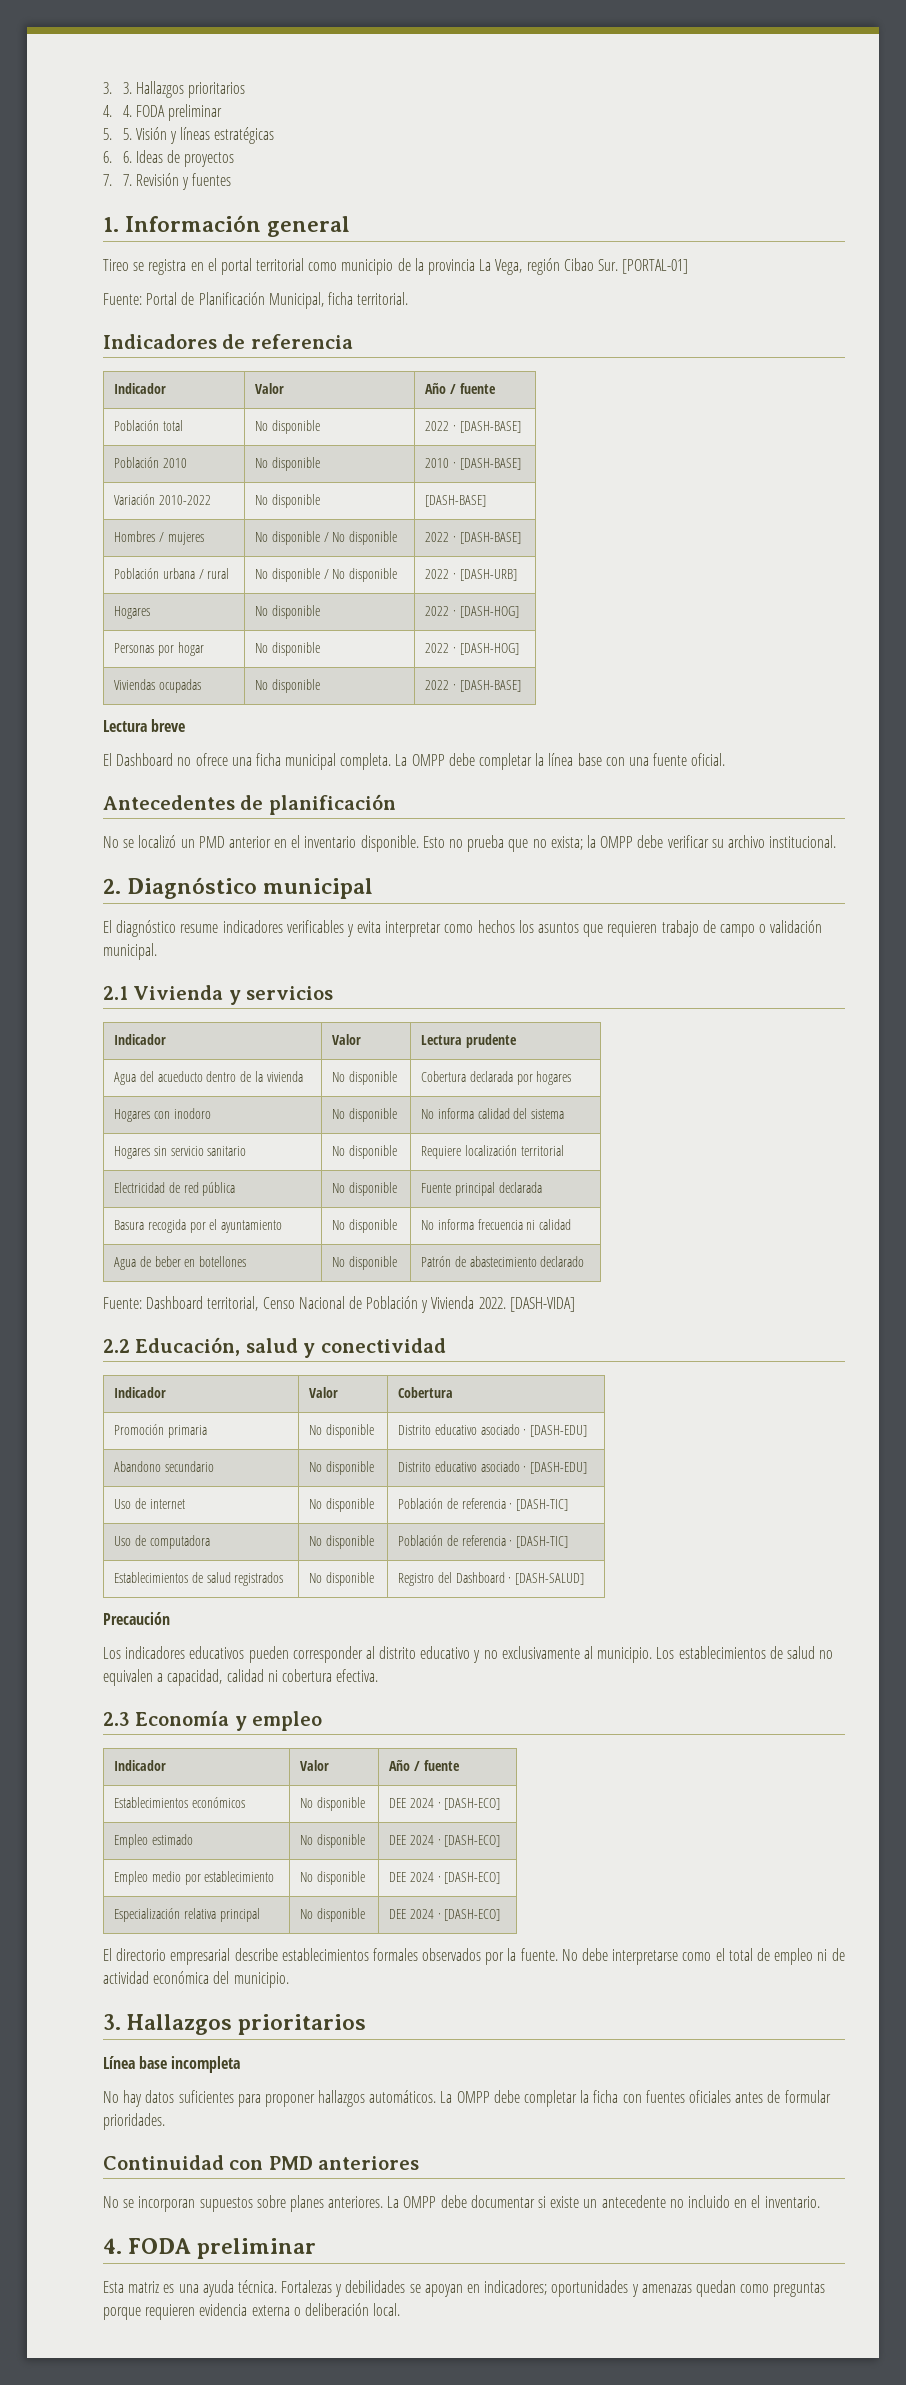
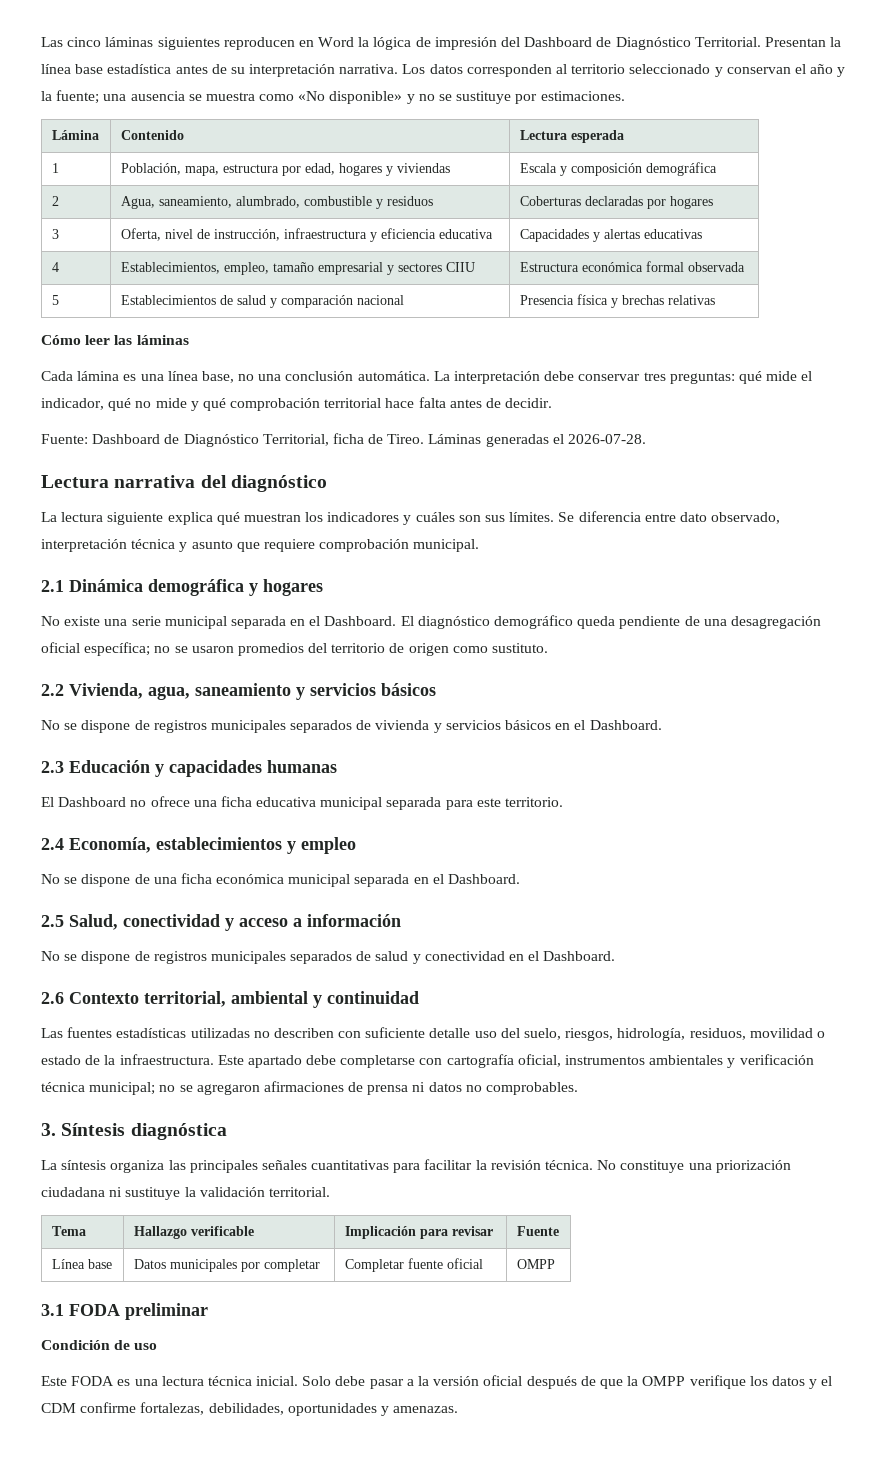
- 3. 3. Hallazgos prioritarios
- 4. 4. FODA preliminar
- 5. 5. Visión y líneas estratégicas
- 6. 6. Ideas de proyectos
- 7. 7. Revisión y fuentes
- 1. Información general
- Tireo se registra en el portal territorial como municipio de la provincia La Vega, región Cibao Sur. [PORTAL-01]
- Fuente: Portal de Planificación Municipal, ficha territorial.
- Indicadores de referencia
- Indicador | Valor | Año / fuente
- Población total | No disponible | 2022 · [DASH-BASE]
- Población 2010 | No disponible | 2010 · [DASH-BASE]
- Variación 2010-2022 | No disponible | [DASH-BASE]
- Hombres / mujeres | No disponible / No disponible | 2022 · [DASH-BASE]
- Población urbana / rural | No disponible / No disponible | 2022 · [DASH-URB]
- Hogares | No disponible | 2022 · [DASH-HOG]
- Personas por hogar | No disponible | 2022 · [DASH-HOG]
- Viviendas ocupadas | No disponible | 2022 · [DASH-BASE]
- Lectura breve
+ Las cinco láminas siguientes reproducen en Word la lógica de impresión del Dashboard de Diagnóstico Territorial. Presentan la línea base estadística antes de su interpretación narrativa. Los datos corresponden al territorio seleccionado y conservan el año y la fuente; una ausencia se muestra como «No disponible» y no se sustituye por estimaciones.
+ Lámina | Contenido | Lectura esperada
+ 1 | Población, mapa, estructura por edad, hogares y viviendas | Escala y composición demográfica
+ 2 | Agua, saneamiento, alumbrado, combustible y residuos | Coberturas declaradas por hogares
+ 3 | Oferta, nivel de instrucción, infraestructura y eficiencia educativa | Capacidades y alertas educativas
+ 4 | Establecimientos, empleo, tamaño empresarial y sectores CIIU | Estructura económica formal observada
+ 5 | Establecimientos de salud y comparación nacional | Presencia física y brechas relativas
+ Cómo leer las láminas
+ Cada lámina es una línea base, no una conclusión automática. La interpretación debe conservar tres preguntas: qué mide el indicador, qué no mide y qué comprobación territorial hace falta antes de decidir.
+ Fuente: Dashboard de Diagnóstico Territorial, ficha de Tireo. Láminas generadas el 2026-07-28.
+ Lectura narrativa del diagnóstico
+ La lectura siguiente explica qué muestran los indicadores y cuáles son sus límites. Se diferencia entre dato observado, interpretación técnica y asunto que requiere comprobación municipal.
+ 2.1 Dinámica demográfica y hogares
+ No existe una serie municipal separada en el Dashboard. El diagnóstico demográfico queda pendiente de una desagregación oficial específica; no se usaron promedios del territorio de origen como sustituto.
+ 2.2 Vivienda, agua, saneamiento y servicios básicos
+ No se dispone de registros municipales separados de vivienda y servicios básicos en el Dashboard.
+ 2.3 Educación y capacidades humanas
- El Dashboard no ofrece una ficha municipal completa. La OMPP debe completar la línea base con una fuente oficial.
- Antecedentes de planificación
- No se localizó un PMD anterior en el inventario disponible. Esto no prueba que no exista; la OMPP debe verificar su archivo institucional.
- 2. Diagnóstico municipal
- El diagnóstico resume indicadores verificables y evita interpretar como hechos los asuntos que requieren trabajo de campo o validación municipal.
- 2.1 Vivienda y servicios
- Indicador | Valor | Lectura prudente
- Agua del acueducto dentro de la vivienda | No disponible | Cobertura declarada por hogares
- Hogares con inodoro | No disponible | No informa calidad del sistema
- Hogares sin servicio sanitario | No disponible | Requiere localización territorial
- Electricidad de red pública | No disponible | Fuente principal declarada
- Basura recogida por el ayuntamiento | No disponible | No informa frecuencia ni calidad
- Agua de beber en botellones | No disponible | Patrón de abastecimiento declarado
- Fuente: Dashboard territorial, Censo Nacional de Población y Vivienda 2022. [DASH-VIDA]
- 2.2 Educación, salud y conectividad
- Indicador | Valor | Cobertura
- Promoción primaria | No disponible | Distrito educativo asociado · [DASH-EDU]
- Abandono secundario | No disponible | Distrito educativo asociado · [DASH-EDU]
- Uso de internet | No disponible | Población de referencia · [DASH-TIC]
- Uso de computadora | No disponible | Población de referencia · [DASH-TIC]
- Establecimientos de salud registrados | No disponible | Registro del Dashboard · [DASH-SALUD]
- Precaución
- Los indicadores educativos pueden corresponder al distrito educativo y no exclusivamente al municipio. Los establecimientos de salud no equivalen a capacidad, calidad ni cobertura efectiva.
- 2.3 Economía y empleo
- Indicador | Valor | Año / fuente
- Establecimientos económicos | No disponible | DEE 2024 · [DASH-ECO]
- Empleo estimado | No disponible | DEE 2024 · [DASH-ECO]
- Empleo medio por establecimiento | No disponible | DEE 2024 · [DASH-ECO]
- Especialización relativa principal | No disponible | DEE 2024 · [DASH-ECO]
- El directorio empresarial describe establecimientos formales observados por la fuente. No debe interpretarse como el total de empleo ni de actividad económica del municipio.
- 3. Hallazgos prioritarios
- Línea base incompleta
- No hay datos suficientes para proponer hallazgos automáticos. La OMPP debe completar la ficha con fuentes oficiales antes de formular prioridades.
- Continuidad con PMD anteriores
- No se incorporan supuestos sobre planes anteriores. La OMPP debe documentar si existe un antecedente no incluido en el inventario.
- 4. FODA preliminar
- Esta matriz es una ayuda técnica. Fortalezas y debilidades se apoyan en indicadores; oportunidades y amenazas quedan como preguntas porque requieren evidencia externa o deliberación local.
+ El Dashboard no ofrece una ficha educativa municipal separada para este territorio.
+ 2.4 Economía, establecimientos y empleo
+ No se dispone de una ficha económica municipal separada en el Dashboard.
+ 2.5 Salud, conectividad y acceso a información
+ No se dispone de registros municipales separados de salud y conectividad en el Dashboard.
+ 2.6 Contexto territorial, ambiental y continuidad
+ Las fuentes estadísticas utilizadas no describen con suficiente detalle uso del suelo, riesgos, hidrología, residuos, movilidad o estado de la infraestructura. Este apartado debe completarse con cartografía oficial, instrumentos ambientales y verificación técnica municipal; no se agregaron afirmaciones de prensa ni datos no comprobables.
+ 3. Síntesis diagnóstica
+ La síntesis organiza las principales señales cuantitativas para facilitar la revisión técnica. No constituye una priorización ciudadana ni sustituye la validación territorial.
+ Tema | Hallazgo verificable | Implicación para revisar | Fuente
+ Línea base | Datos municipales por completar | Completar fuente oficial | OMPP
+ 3.1 FODA preliminar
+ Condición de uso
+ Este FODA es una lectura técnica inicial. Solo debe pasar a la versión oficial después de que la OMPP verifique los datos y el CDM confirme fortalezas, debilidades, oportunidades y amenazas.

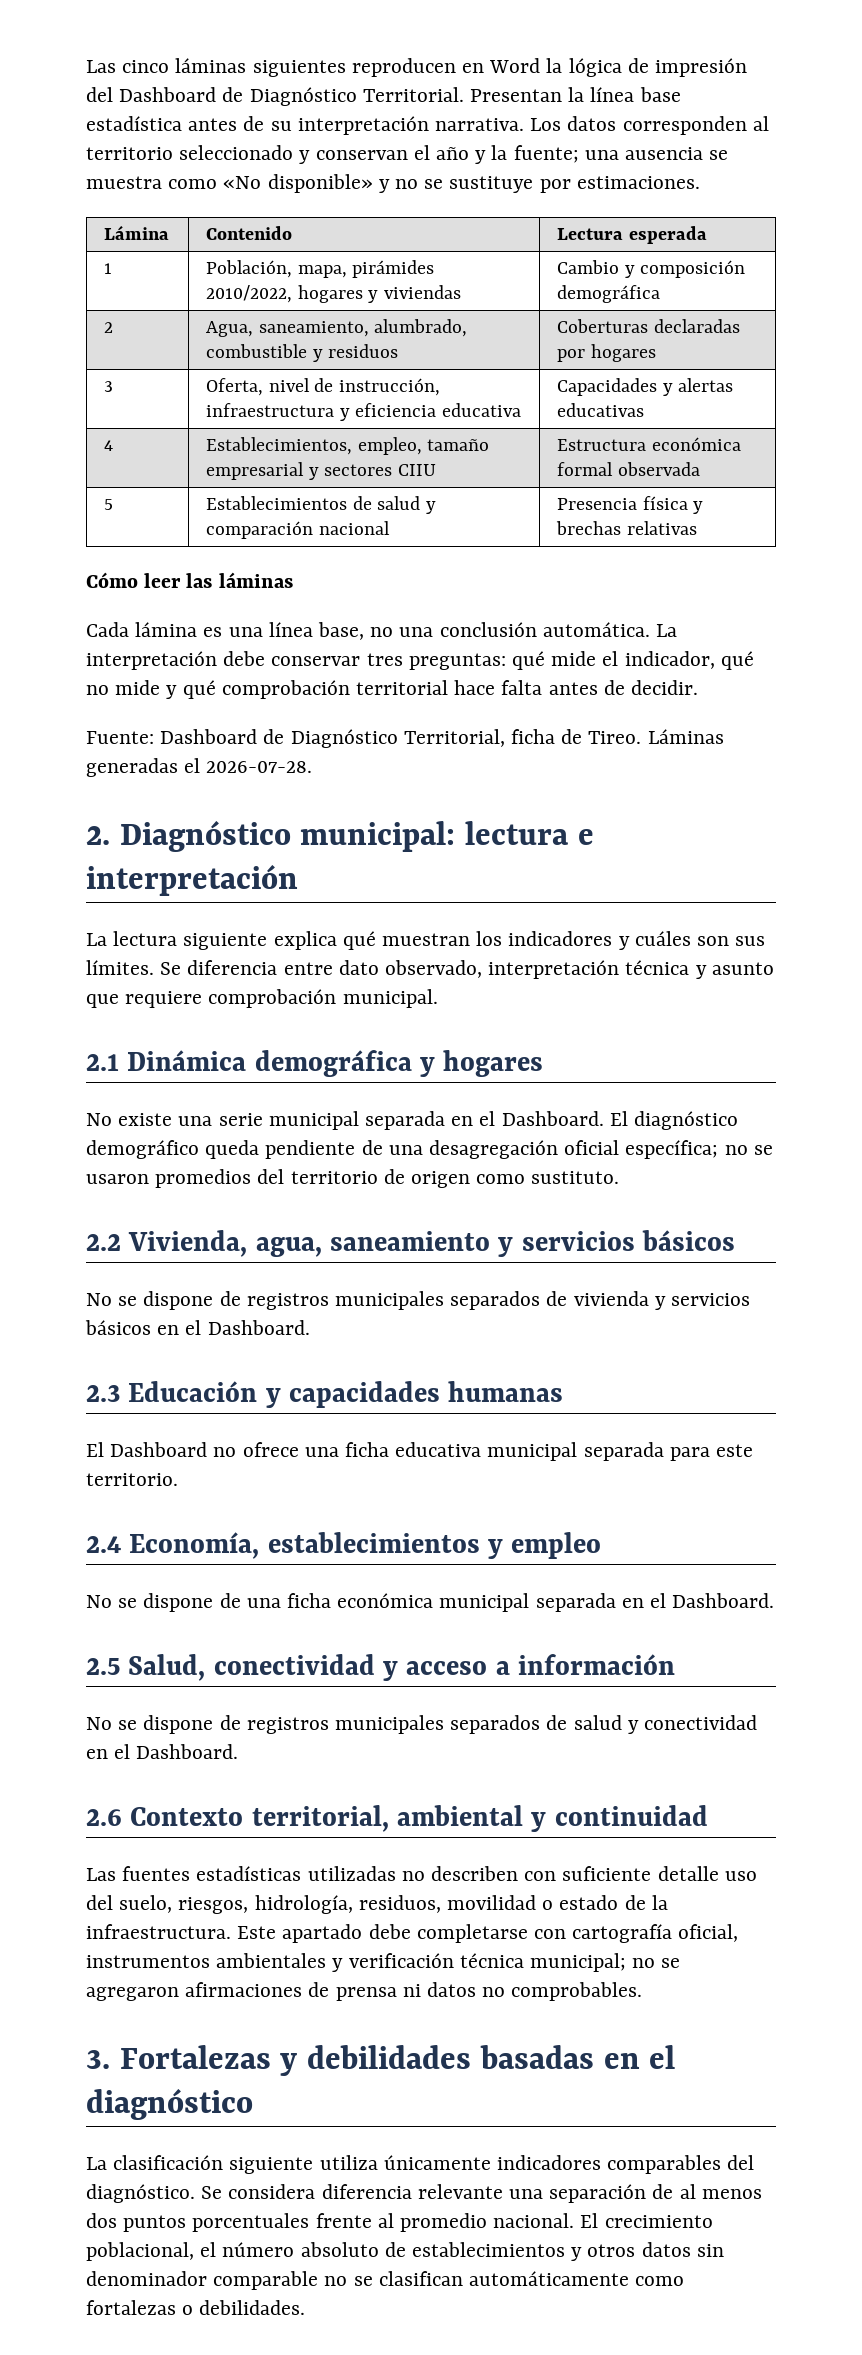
- 1 | Población, mapa, estructura por edad, hogares y viviendas | Escala y composición demográfica
+ 1 | Población, mapa, pirámides 2010/2022, hogares y viviendas | Cambio y composición demográfica
- Lectura narrativa del diagnóstico
+ 2. Diagnóstico municipal: lectura e interpretación
- 3. Síntesis diagnóstica
- La síntesis organiza las principales señales cuantitativas para facilitar la revisión técnica. No constituye una priorización ciudadana ni sustituye la validación territorial.
- Tema | Hallazgo verificable | Implicación para revisar | Fuente
- Línea base | Datos municipales por completar | Completar fuente oficial | OMPP
- 3.1 FODA preliminar
- Condición de uso
- Este FODA es una lectura técnica inicial. Solo debe pasar a la versión oficial después de que la OMPP verifique los datos y el CDM confirme fortalezas, debilidades, oportunidades y amenazas.
+ 3. Fortalezas y debilidades basadas en el diagnóstico
+ La clasificación siguiente utiliza únicamente indicadores comparables del diagnóstico. Se considera diferencia relevante una separación de al menos dos puntos porcentuales frente al promedio nacional. El crecimiento poblacional, el número absoluto de establecimientos y otros datos sin denominador comparable no se clasifican automáticamente como fortalezas o debilidades.

